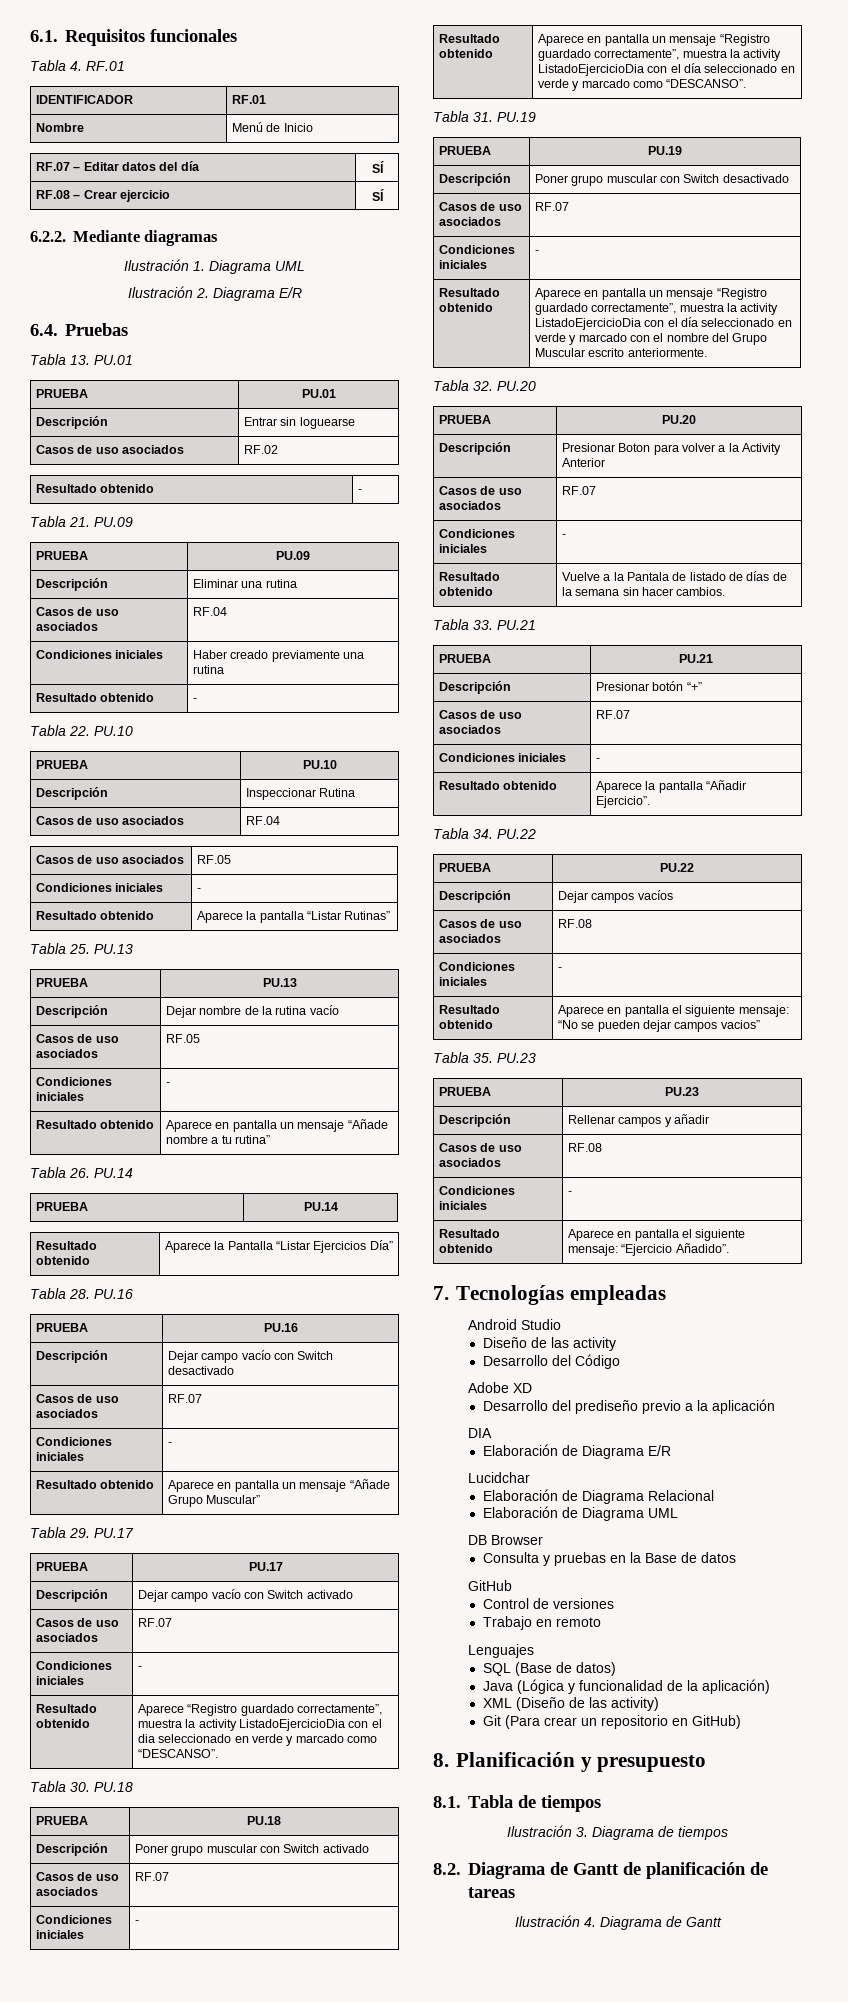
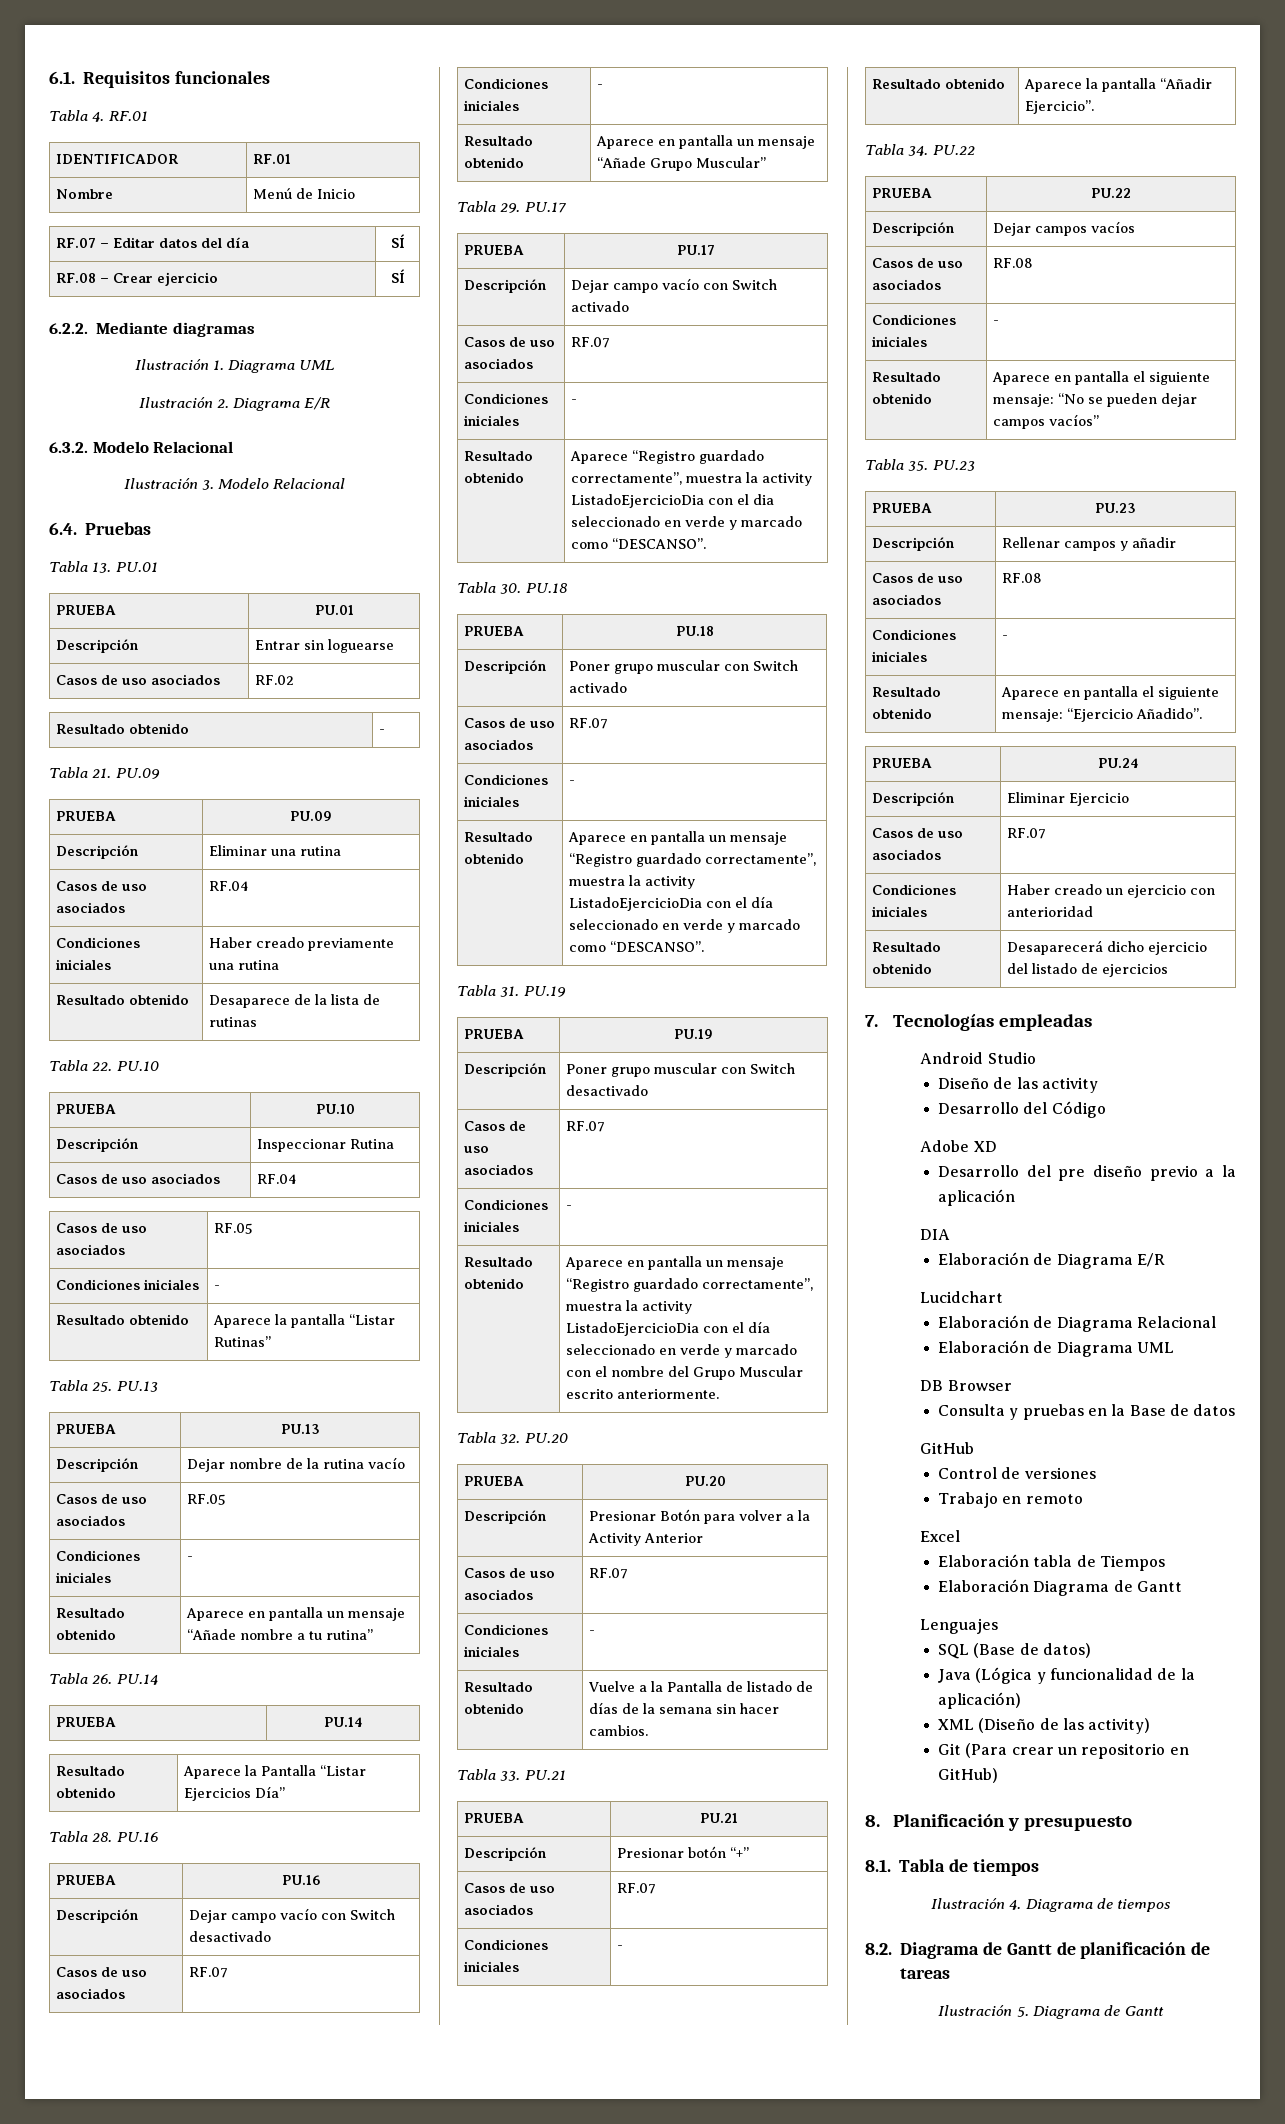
+ 6.3.2. Modelo Relacional
+ Ilustración 3. Modelo Relacional
  Condiciones iniciales | Haber creado previamente una rutina
- Resultado obtenido | -
+ Resultado obtenido | Desaparece de la lista de rutinas
- Descripción | Presionar Boton para volver a la Activity Anterior
+ Descripción | Presionar Botón para volver a la Activity Anterior
- Resultado obtenido | Vuelve a la Pantala de listado de días de la semana sin hacer cambios.
+ Resultado obtenido | Vuelve a la Pantalla de listado de días de la semana sin hacer cambios.
- Resultado obtenido | Aparece en pantalla el siguiente mensaje: “No se pueden dejar campos vacios”
+ Resultado obtenido | Aparece en pantalla el siguiente mensaje: “No se pueden dejar campos vacíos”
+ PRUEBA | PU.24
+ Descripción | Eliminar Ejercicio
+ Casos de uso asociados | RF.07
+ Condiciones iniciales | Haber creado un ejercicio con anterioridad
+ Resultado obtenido | Desaparecerá dicho ejercicio del listado de ejercicios
- Desarrollo del prediseño previo a la aplicación
+ Desarrollo del pre diseño previo a la aplicación
- Lucidchar
+ Lucidchart
+ Excel
+ Elaboración tabla de Tiempos
+ Elaboración Diagrama de Gantt
- Ilustración 3. Diagrama de tiempos
+ Ilustración 4. Diagrama de tiempos
- Ilustración 4. Diagrama de Gantt
+ Ilustración 5. Diagrama de Gantt

